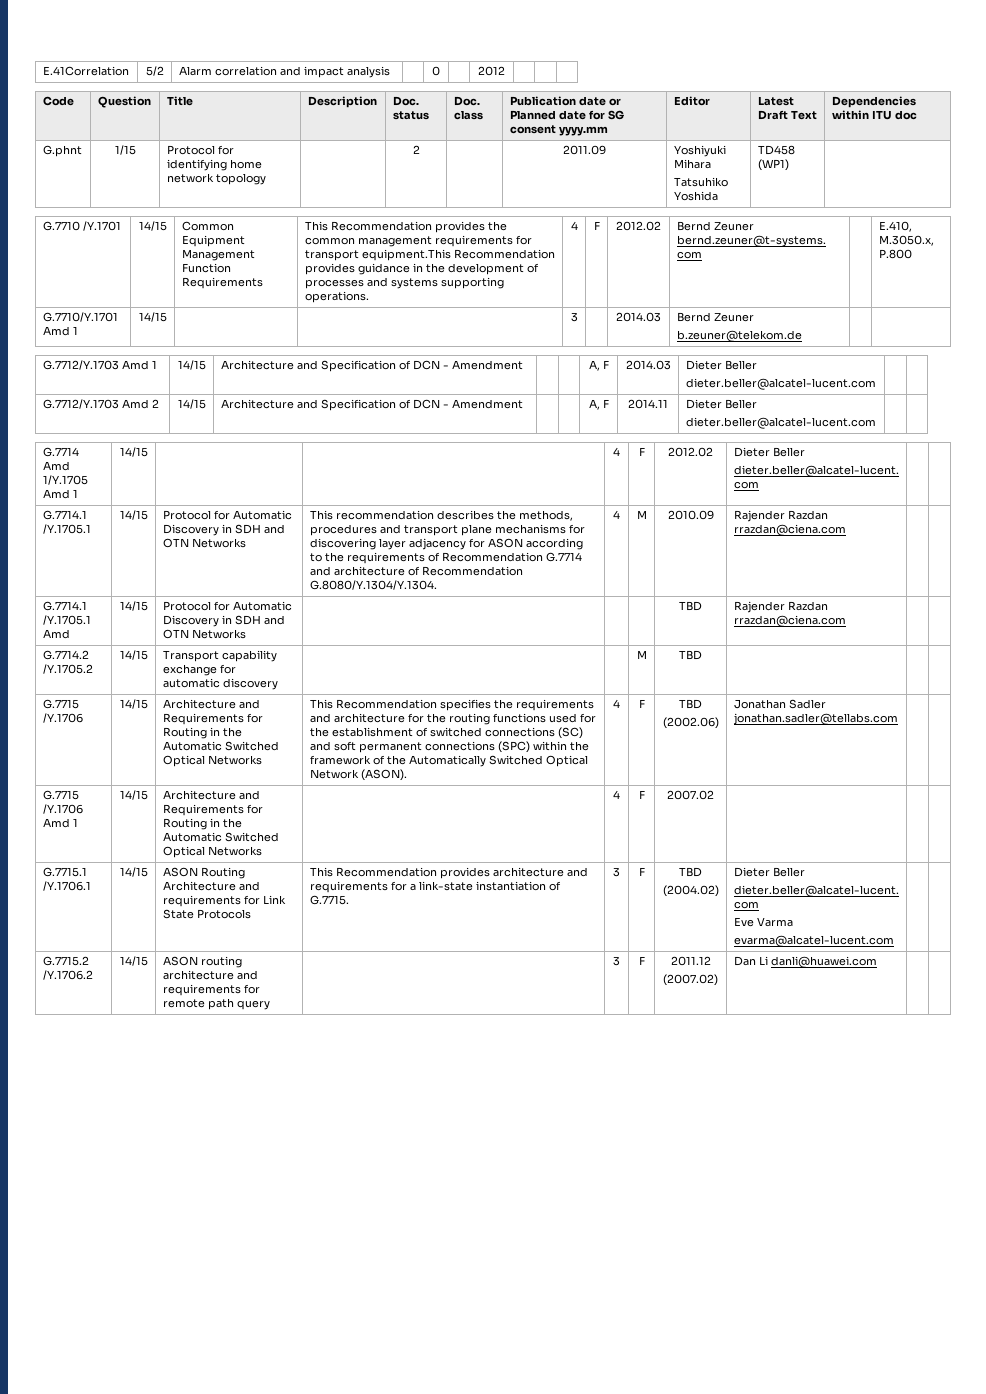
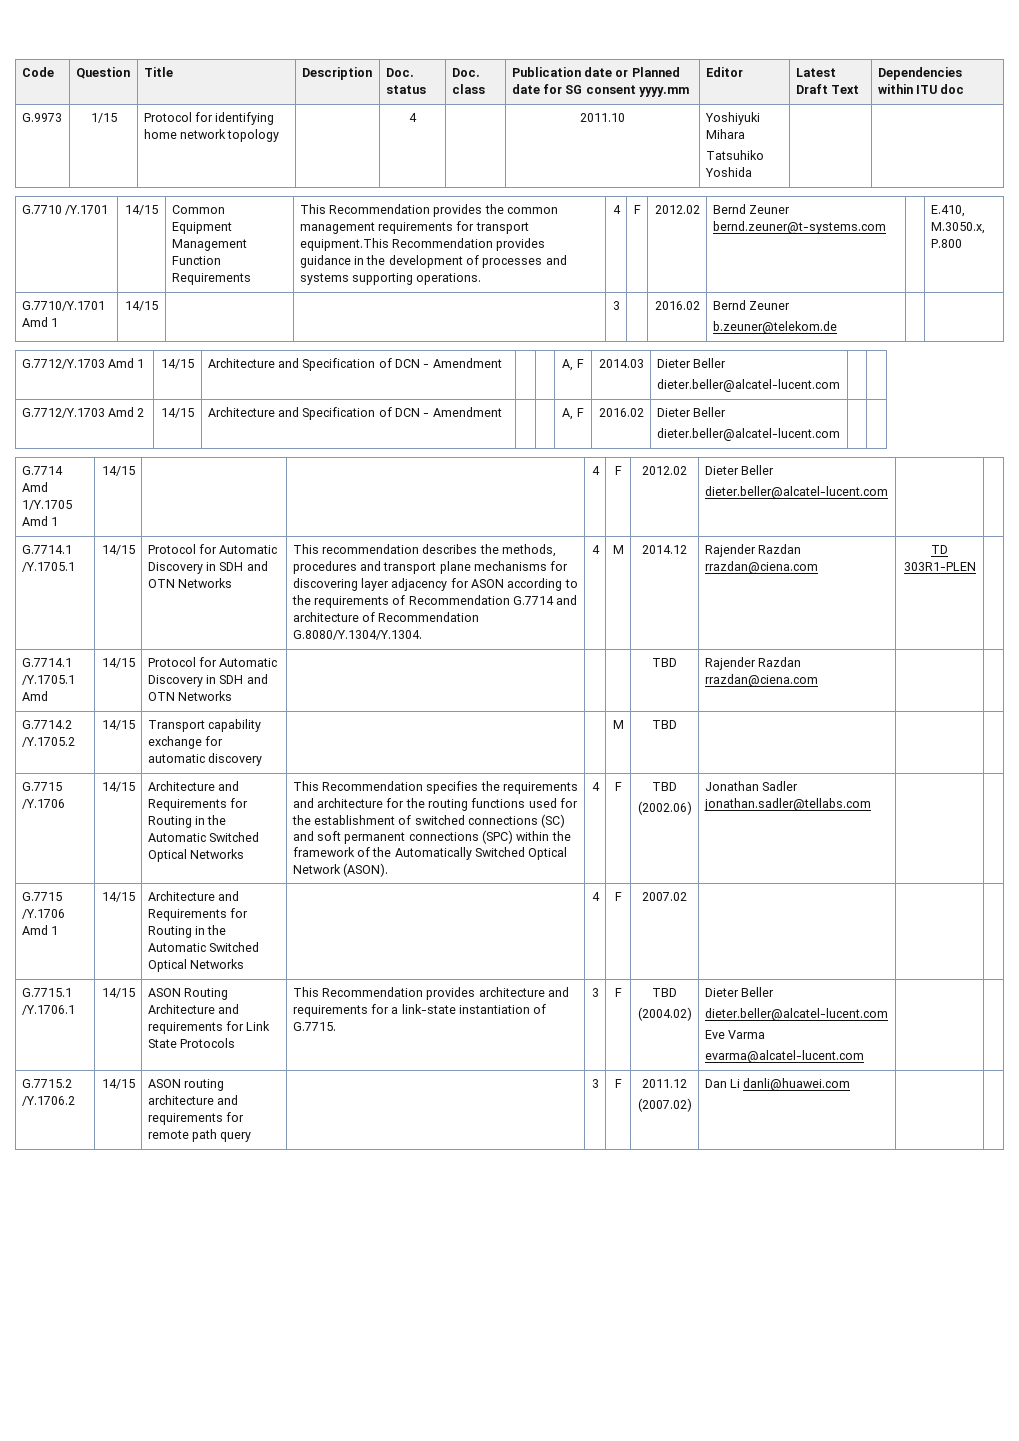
- E.41Correlation | 5/2 | Alarm correlation and impact analysis | | 0 | | 2012 | | |
- G.phnt | 1/15 | Protocol for identifying home network topology | | 2 | | 2011.09 | Yoshiyuki Mihara
- Tatsuhiko Yoshida | TD458 (WP1) |
+ G.9973 | 1/15 | Protocol for identifying home network topology | | 4 | | 2011.10 | Yoshiyuki Mihara
+ Tatsuhiko Yoshida | |
- G.7710/Y.1701 Amd 1 | 14/15 | | | 3 | | 2014.03 | Bernd Zeuner
+ G.7710/Y.1701 Amd 1 | 14/15 | | | 3 | | 2016.02 | Bernd Zeuner
- G.7712/Y.1703 Amd 2 | 14/15 | Architecture and Specification of DCN - Amendment | | | A, F | 2014.11 | Dieter Beller
+ G.7712/Y.1703 Amd 2 | 14/15 | Architecture and Specification of DCN - Amendment | | | A, F | 2016.02 | Dieter Beller
- 2010.09 | Rajender Razdan rrazdan@ciena.com
+ 2014.12 | Rajender Razdan rrazdan@ciena.com | TD 303R1-PLEN

